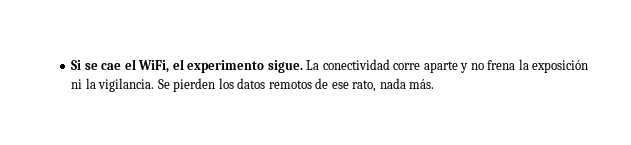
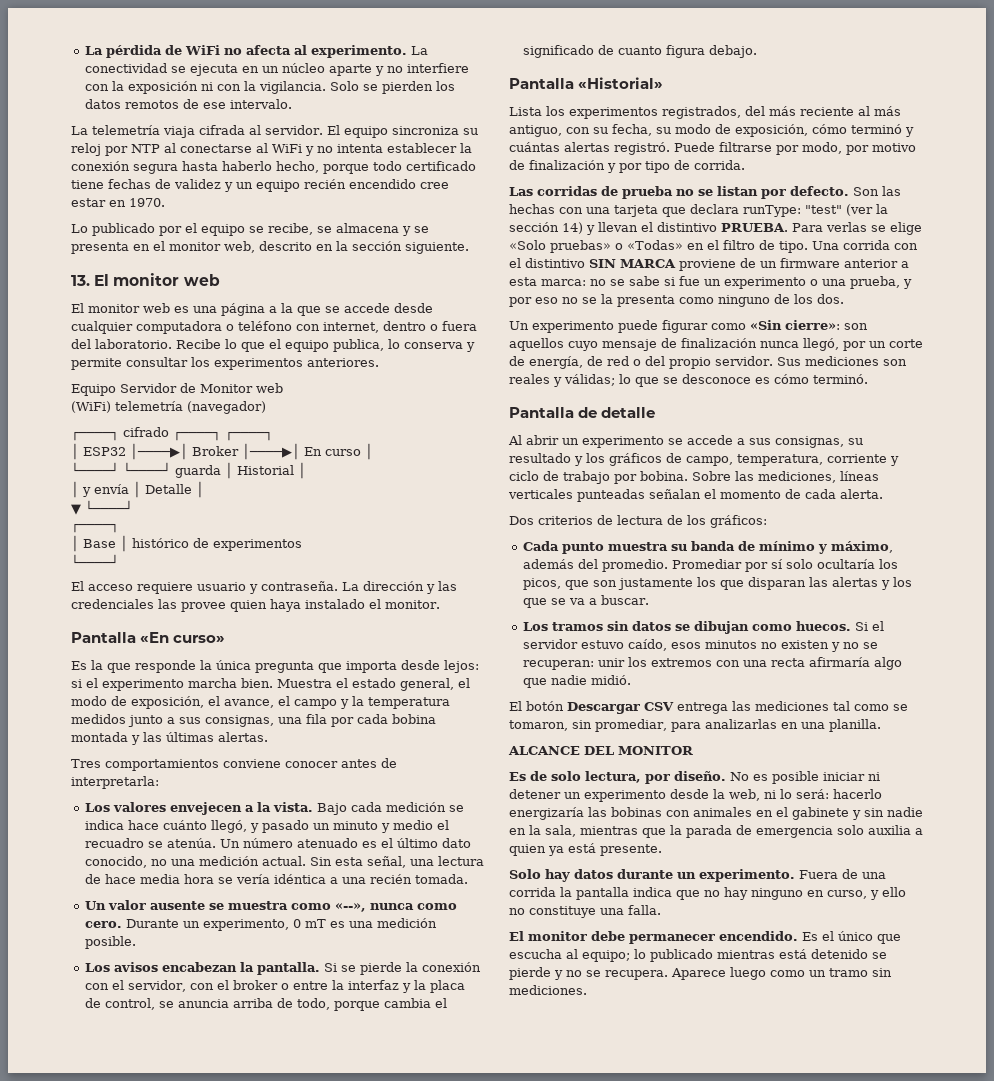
- Si se cae el WiFi, el experimento sigue. La conectividad corre aparte y no frena la exposición ni la vigilancia.
+ La pérdida de WiFi no afecta al experimento. La conectividad se ejecuta en un núcleo aparte y no interfiere con la exposición ni con la vigilancia.
- Se pierden los datos remotos de ese rato, nada más.
+ Solo se pierden los datos remotos de ese intervalo.
+ La telemetría viaja cifrada al servidor. El equipo sincroniza su reloj por NTP al conectarse al WiFi y no intenta establecer la conexión segura hasta haberlo hecho, porque todo certificado tiene fechas de validez y un equipo recién encendido cree estar en 1970.
+ Lo publicado por el equipo se recibe, se almacena y se presenta en el monitor web, descrito en la sección siguiente.
+ 13. El monitor web
+ El monitor web es una página a la que se accede desde cualquier computadora o teléfono con internet, dentro o fuera del laboratorio. Recibe lo que el equipo publica, lo conserva y permite consultar los experimentos anteriores.
+ Equipo Servidor de Monitor web
+ (WiFi) telemetría (navegador)
+ ┌────┐ cifrado ┌────┐ ┌────┐
+ │ ESP32 │────▶│ Broker │────▶│ En curso │
+ └────┘ └────┘ guarda │ Historial │
+ │ y envía │ Detalle │
+ ▼ └────┘
+ ┌────┐
+ │ Base │ histórico de experimentos
+ └────┘
+ El acceso requiere usuario y contraseña. La dirección y las credenciales las provee quien haya instalado el monitor.
+ Pantalla «En curso»
+ Es la que responde la única pregunta que importa desde lejos: si el experimento marcha bien. Muestra el estado general, el modo de exposición, el avance, el campo y la temperatura medidos junto a sus consignas, una fila por cada bobina montada y las últimas alertas.
+ Tres comportamientos conviene conocer antes de interpretarla:
+ Los valores envejecen a la vista. Bajo cada medición se indica hace cuánto llegó, y pasado un minuto y medio el recuadro se atenúa. Un número atenuado es el último dato conocido, no una medición actual. Sin esta señal, una lectura de hace media hora se vería idéntica a una recién tomada.
+ Un valor ausente se muestra como «--», nunca como cero. Durante un experimento, 0 mT es una medición posible.
+ Los avisos encabezan la pantalla. Si se pierde la conexión con el servidor, con el broker o entre la interfaz y la placa de control, se anuncia arriba de todo, porque cambia el significado de cuanto figura debajo.
+ Pantalla «Historial»
+ Lista los experimentos registrados, del más reciente al más antiguo, con su fecha, su modo de exposición, cómo terminó y cuántas alertas registró. Puede filtrarse por modo, por motivo de finalización y por tipo de corrida.
+ Las corridas de prueba no se listan por defecto. Son las hechas con una tarjeta que declara runType: "test" (ver la sección 14) y llevan el distintivo PRUEBA. Para verlas se elige «Solo pruebas» o «Todas» en el filtro de tipo. Una corrida con el distintivo SIN MARCA proviene de un firmware anterior a esta marca: no se sabe si fue un experimento o una prueba, y por eso no se la presenta como ninguno de los dos.
+ Un experimento puede figurar como «Sin cierre»: son aquellos cuyo mensaje de finalización nunca llegó, por un corte de energía, de red o del propio servidor. Sus mediciones son reales y válidas; lo que se desconoce es cómo terminó.
+ Pantalla de detalle
+ Al abrir un experimento se accede a sus consignas, su resultado y los gráficos de campo, temperatura, corriente y ciclo de trabajo por bobina. Sobre las mediciones, líneas verticales punteadas señalan el momento de cada alerta.
+ Dos criterios de lectura de los gráficos:
+ Cada punto muestra su banda de mínimo y máximo, además del promedio. Promediar por sí solo ocultaría los picos, que son justamente los que disparan las alertas y los que se va a buscar.
+ Los tramos sin datos se dibujan como huecos. Si el servidor estuvo caído, esos minutos no existen y no se recuperan: unir los extremos con una recta afirmaría algo que nadie midió.
+ El botón Descargar CSV entrega las mediciones tal como se tomaron, sin promediar, para analizarlas en una planilla.
+ ALCANCE DEL MONITOR
+ Es de solo lectura, por diseño. No es posible iniciar ni detener un experimento desde la web, ni lo será: hacerlo energizaría las bobinas con animales en el gabinete y sin nadie en la sala, mientras que la parada de emergencia solo auxilia a quien ya está presente.
+ Solo hay datos durante un experimento. Fuera de una corrida la pantalla indica que no hay ninguno en curso, y ello no constituye una falla.
+ El monitor debe permanecer encendido. Es el único que escucha al equipo; lo publicado mientras está detenido se pierde y no se recupera. Aparece luego como un tramo sin mediciones.

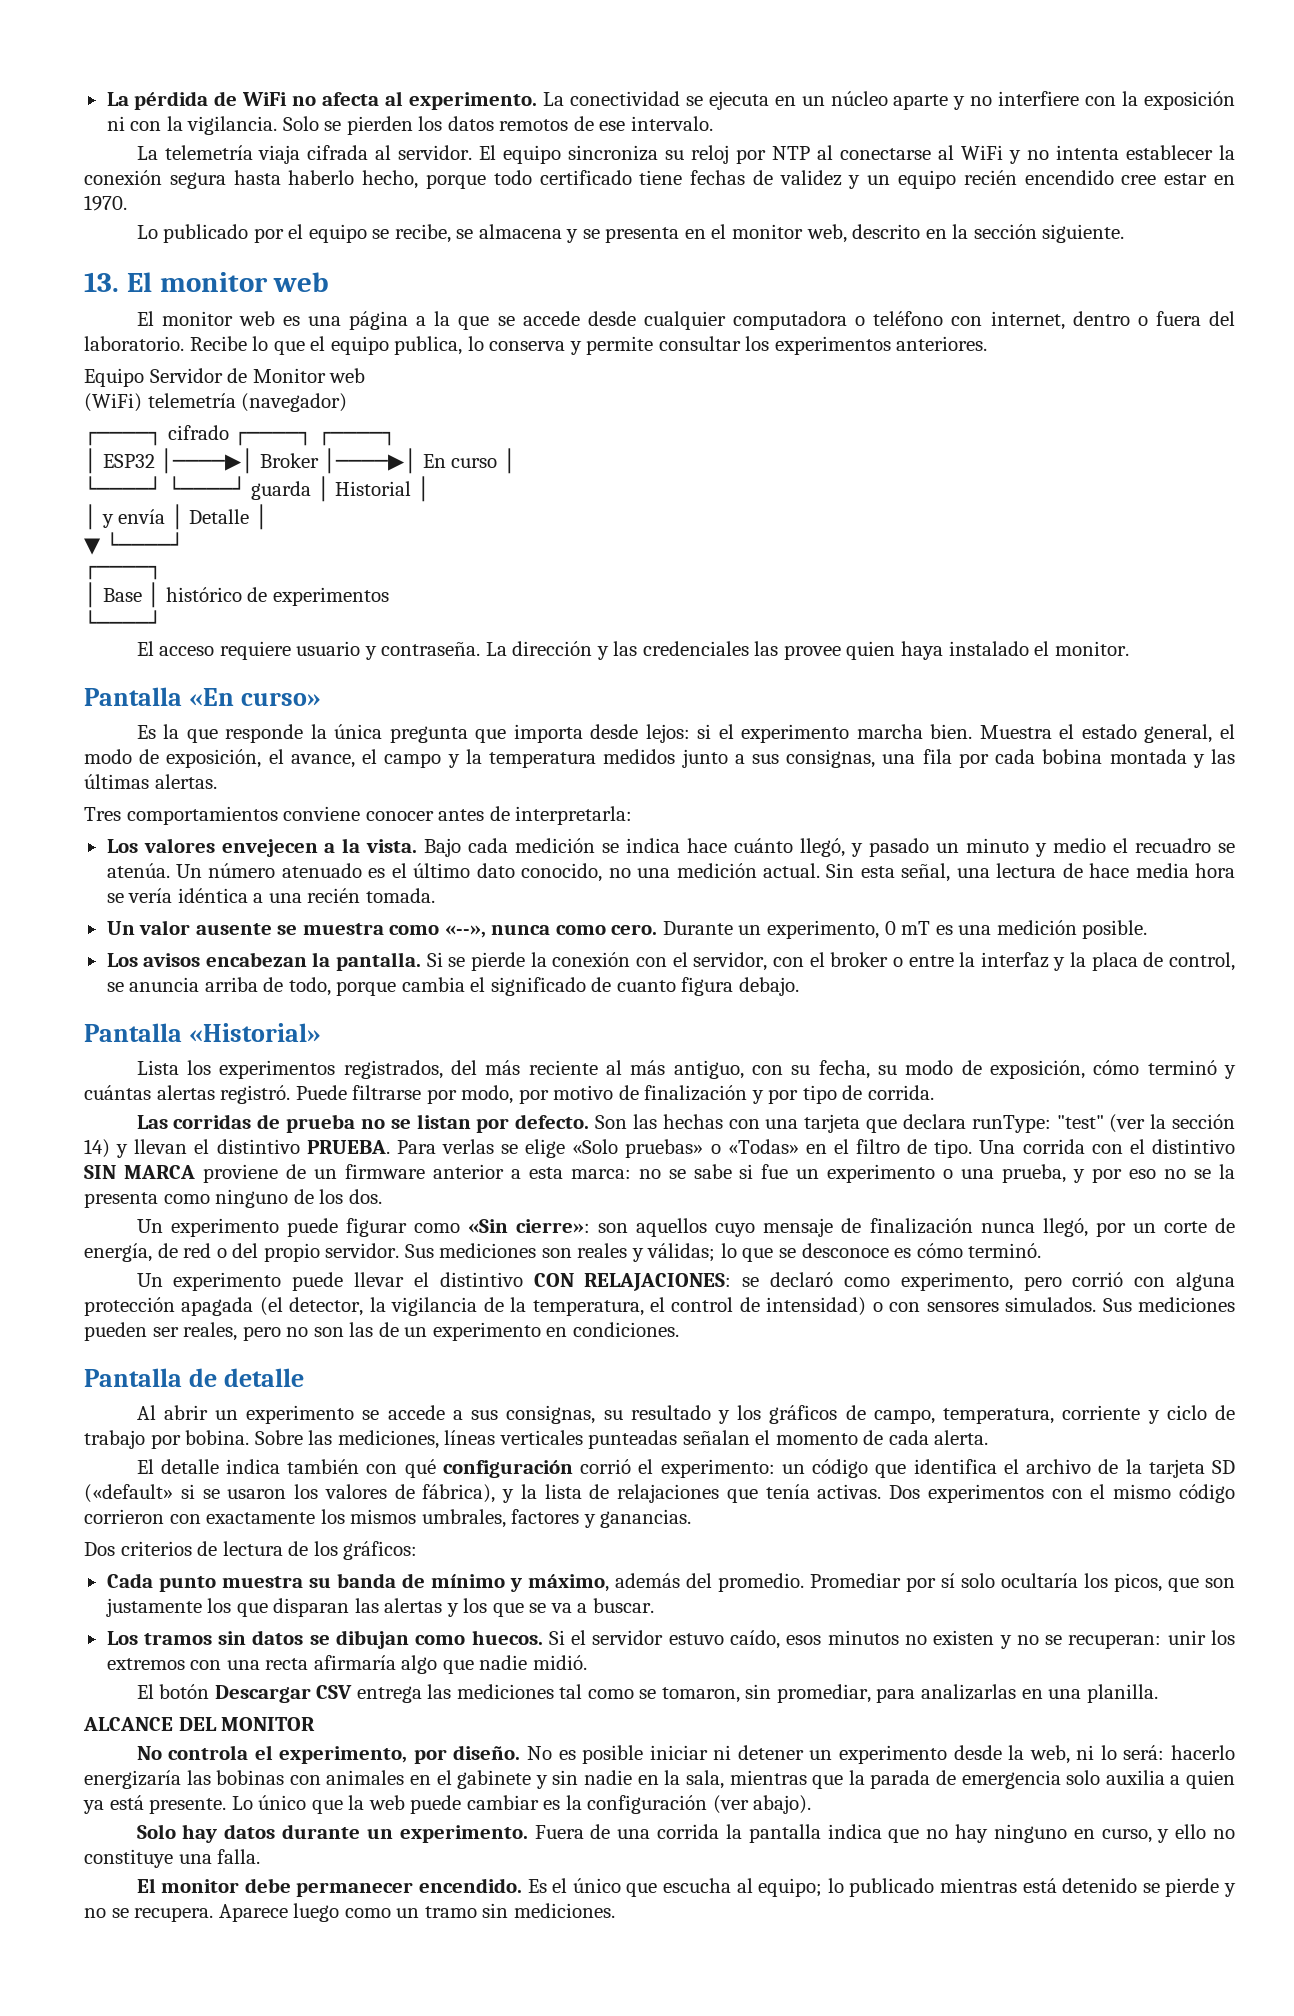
+ Un experimento puede llevar el distintivo CON RELAJACIONES: se declaró como experimento, pero corrió con alguna protección apagada (el detector, la vigilancia de la temperatura, el control de intensidad) o con sensores simulados. Sus mediciones pueden ser reales, pero no son las de un experimento en condiciones.
+ El detalle indica también con qué configuración corrió el experimento: un código que identifica el archivo de la tarjeta SD («default» si se usaron los valores de fábrica), y la lista de relajaciones que tenía activas. Dos experimentos con el mismo código corrieron con exactamente los mismos umbrales, factores y ganancias.
- Es de solo lectura, por diseño.
+ No controla el experimento, por diseño.
+ Lo único que la web puede cambiar es la configuración (ver abajo).

